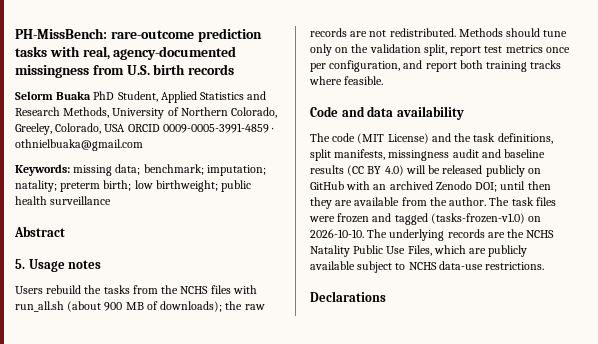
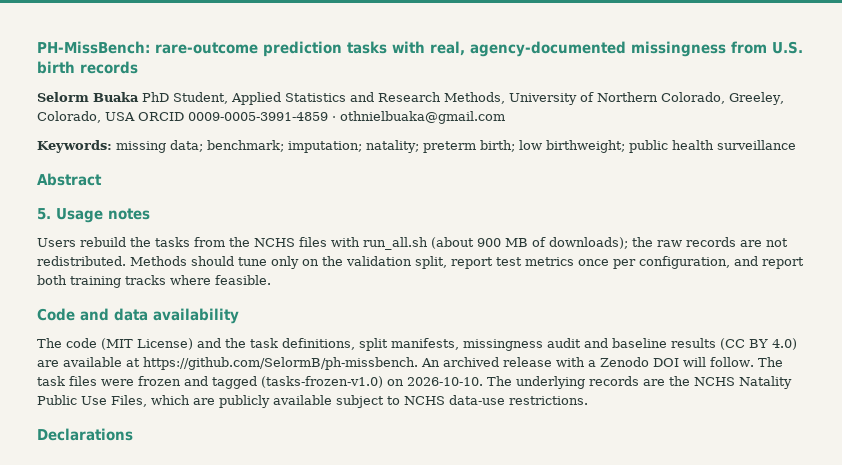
- The code (MIT License) and the task definitions, split manifests, missingness audit and baseline results (CC BY 4.0) will be released publicly on GitHub with an archived Zenodo DOI; until then they are available from the author.
+ The code (MIT License) and the task definitions, split manifests, missingness audit and baseline results (CC BY 4.0) are available at https://github.com/SelormB/ph-missbench. An archived release with a Zenodo DOI will follow.

